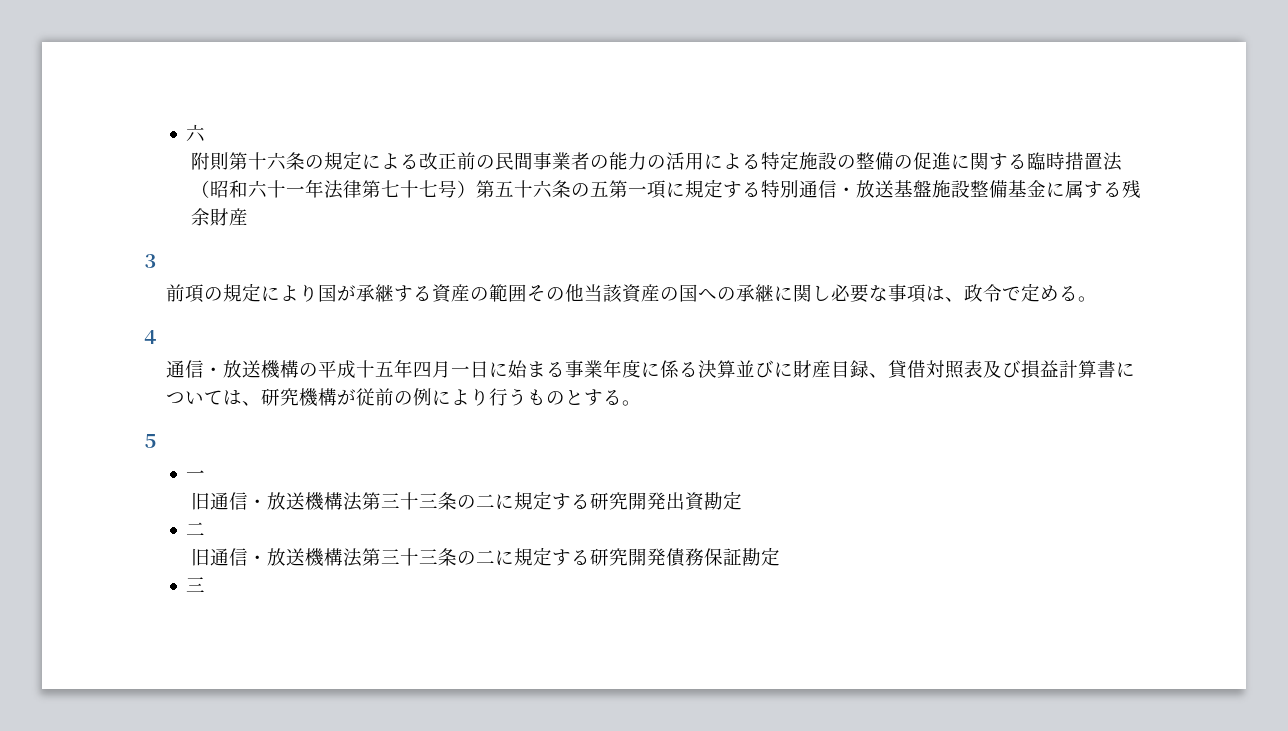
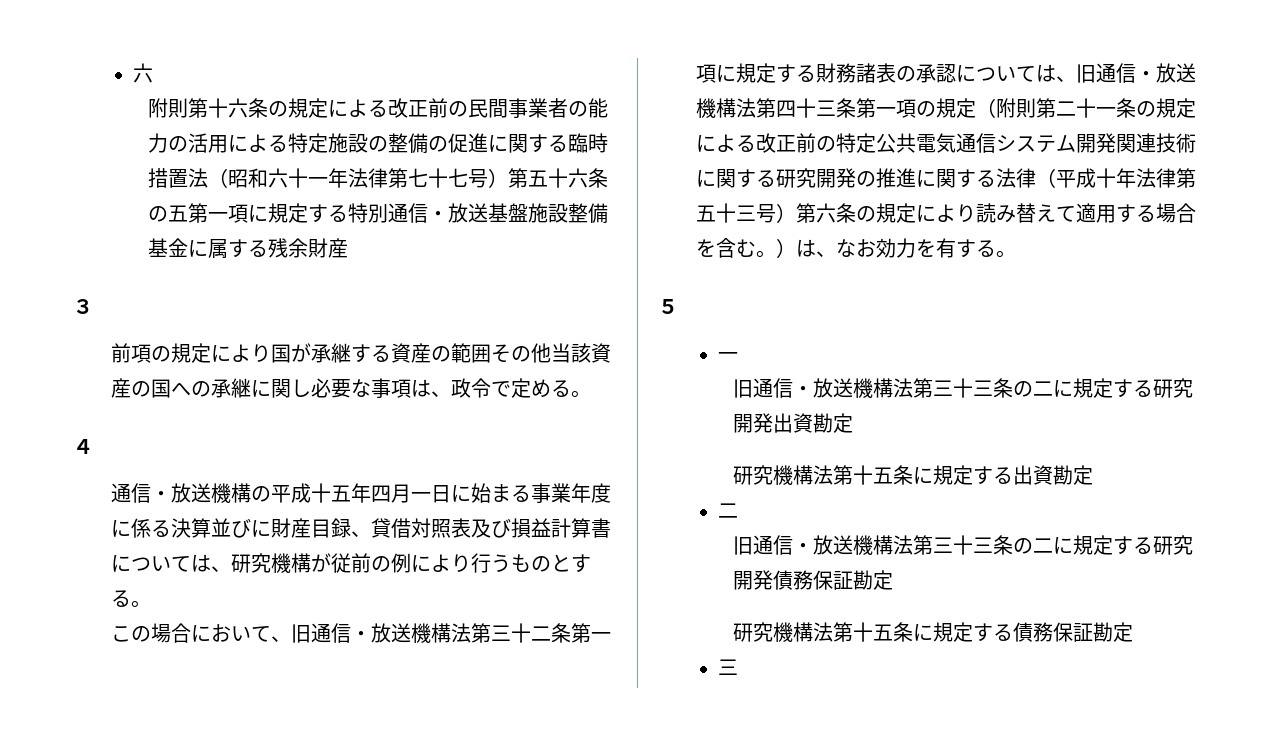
+ この場合において、旧通信・放送機構法第三十二条第一項に規定する財務諸表の承認については、旧通信・放送機構法第四十三条第一項の規定（附則第二十一条の規定による改正前の特定公共電気通信システム開発関連技術に関する研究開発の推進に関する法律（平成十年法律第五十三号）第六条の規定により読み替えて適用する場合を含む。）は、なお効力を有する。
+ 研究機構法第十五条に規定する出資勘定
+ 研究機構法第十五条に規定する債務保証勘定

